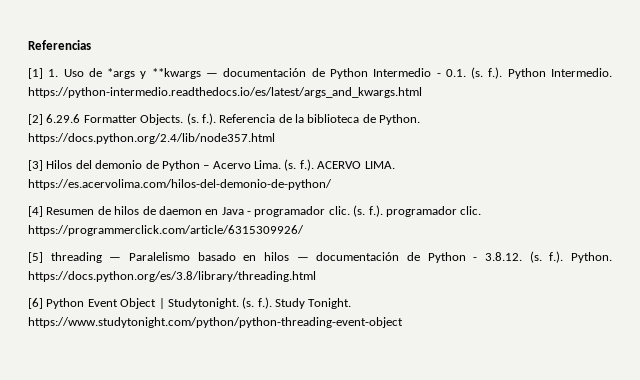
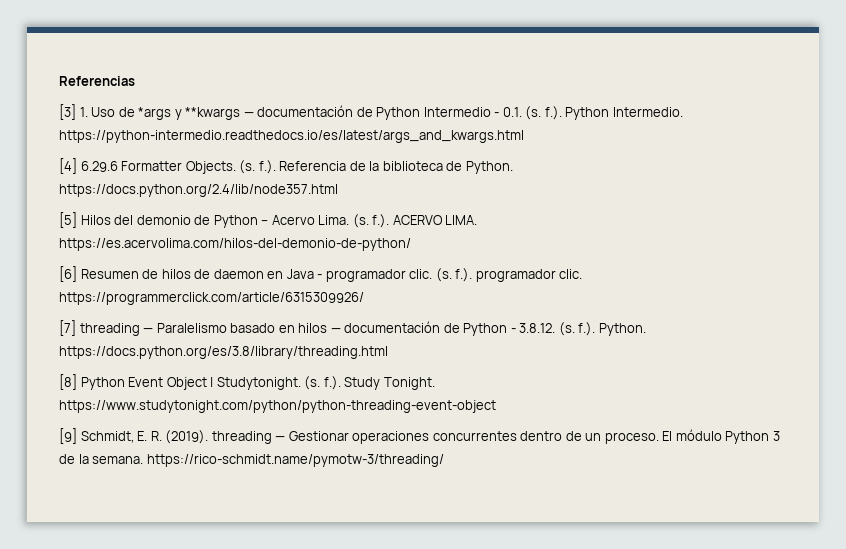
- [1] 1. Uso de *args y **kwargs — documentación de Python Intermedio - 0.1. (s. f.). Python Intermedio. https://python-intermedio.readthedocs.io/es/latest/args_and_kwargs.html
+ [3] 1. Uso de *args y **kwargs — documentación de Python Intermedio - 0.1. (s. f.). Python Intermedio. https://python-intermedio.readthedocs.io/es/latest/args_and_kwargs.html
- [2] 6.29.6 Formatter Objects.
+ [4] 6.29.6 Formatter Objects.
- [3] Hilos del demonio de Python – Acervo Lima.
+ [5] Hilos del demonio de Python – Acervo Lima.
- [4] Resumen de hilos de daemon en Java - programador clic.
+ [6] Resumen de hilos de daemon en Java - programador clic.
- [5] threading — Paralelismo basado en hilos — documentación de Python - 3.8.12. (s. f.). Python. https://docs.python.org/es/3.8/library/threading.html
+ [7] threading — Paralelismo basado en hilos — documentación de Python - 3.8.12. (s. f.). Python. https://docs.python.org/es/3.8/library/threading.html
- [6] Python Event Object | Studytonight.
+ [8] Python Event Object | Studytonight.
+ [9] Schmidt, E. R. (2019). threading — Gestionar operaciones concurrentes dentro de un proceso. El módulo Python 3 de la semana. https://rico-schmidt.name/pymotw-3/threading/

